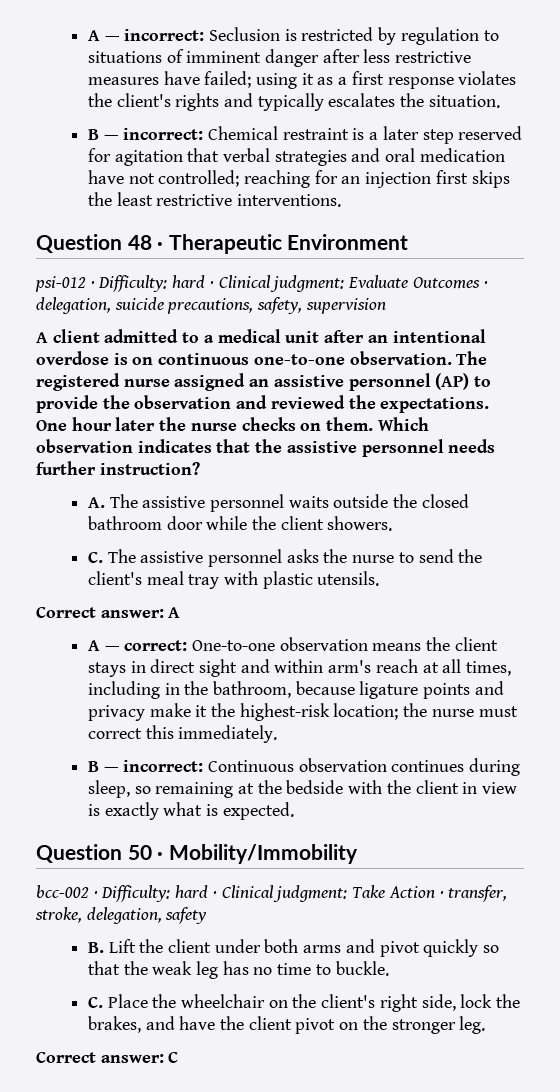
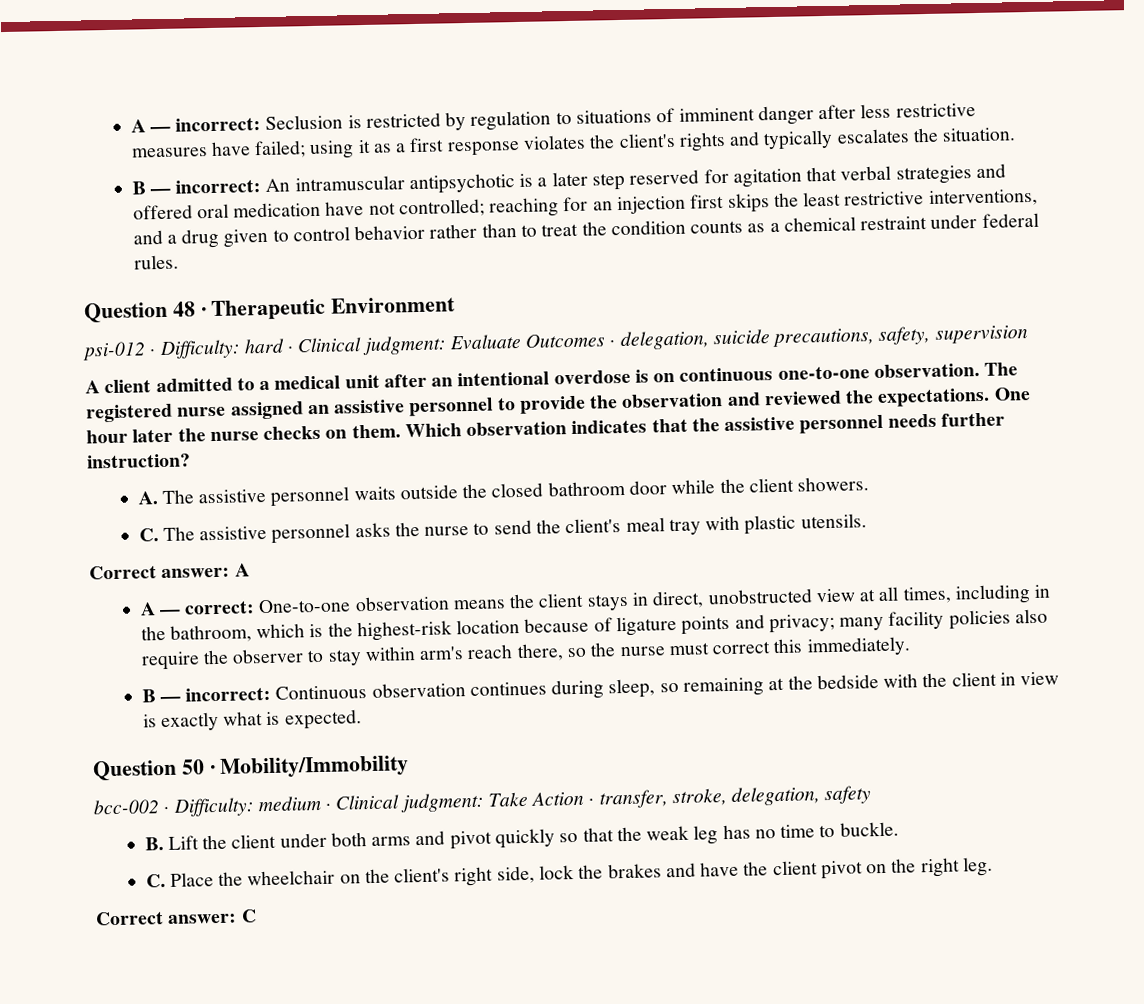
- B — incorrect: Chemical restraint is a later step reserved for agitation that verbal strategies and oral medication have not controlled; reaching for an injection first skips the least restrictive interventions.
+ B — incorrect: An intramuscular antipsychotic is a later step reserved for agitation that verbal strategies and offered oral medication have not controlled; reaching for an injection first skips the least restrictive interventions, and a drug given to control behavior rather than to treat the condition counts as a chemical restraint under federal rules.
- The registered nurse assigned an assistive personnel (AP) to provide the observation and reviewed the expectations.
+ The registered nurse assigned an assistive personnel to provide the observation and reviewed the expectations.
- A — correct: One-to-one observation means the client stays in direct sight and within arm's reach at all times, including in the bathroom, because ligature points and privacy make it the highest-risk location; the nurse must correct this immediately.
+ A — correct: One-to-one observation means the client stays in direct, unobstructed view at all times, including in the bathroom, which is the highest-risk location because of ligature points and privacy; many facility policies also require the observer to stay within arm's reach there, so the nurse must correct this immediately.
- bcc-002 · Difficulty: hard · Clinical judgment: Take Action · transfer, stroke, delegation, safety
+ bcc-002 · Difficulty: medium · Clinical judgment: Take Action · transfer, stroke, delegation, safety
- C. Place the wheelchair on the client's right side, lock the brakes, and have the client pivot on the stronger leg.
+ C. Place the wheelchair on the client's right side, lock the brakes and have the client pivot on the right leg.

